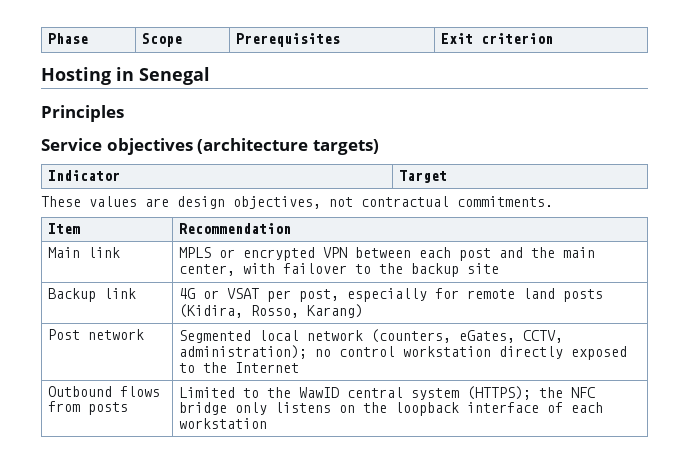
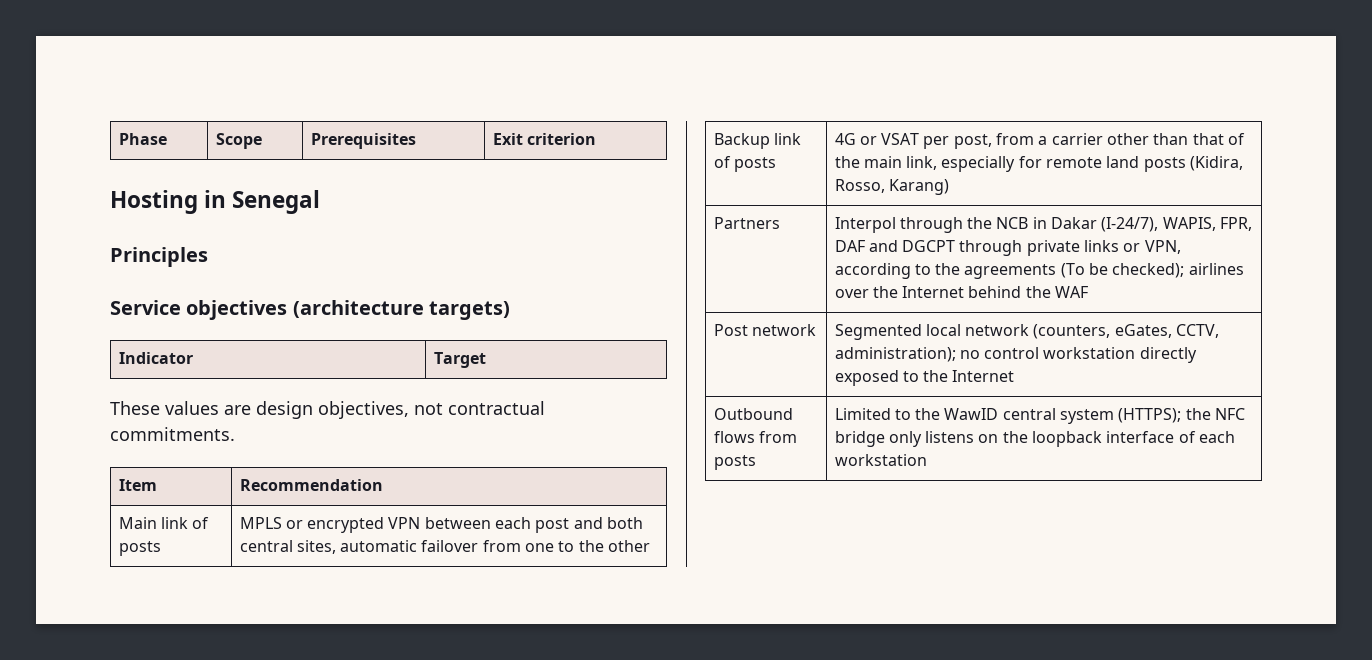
- Main link | MPLS or encrypted VPN between each post and the main center, with failover to the backup site
+ Main link of posts | MPLS or encrypted VPN between each post and both central sites, automatic failover from one to the other
- Backup link | 4G or VSAT per post, especially for remote land posts (Kidira, Rosso, Karang)
+ Backup link of posts | 4G or VSAT per post, from a carrier other than that of the main link, especially for remote land posts (Kidira, Rosso, Karang)
+ Partners | Interpol through the NCB in Dakar (I-24/7), WAPIS, FPR, DAF and DGCPT through private links or VPN, according to the agreements (To be checked); airlines over the Internet behind the WAF

